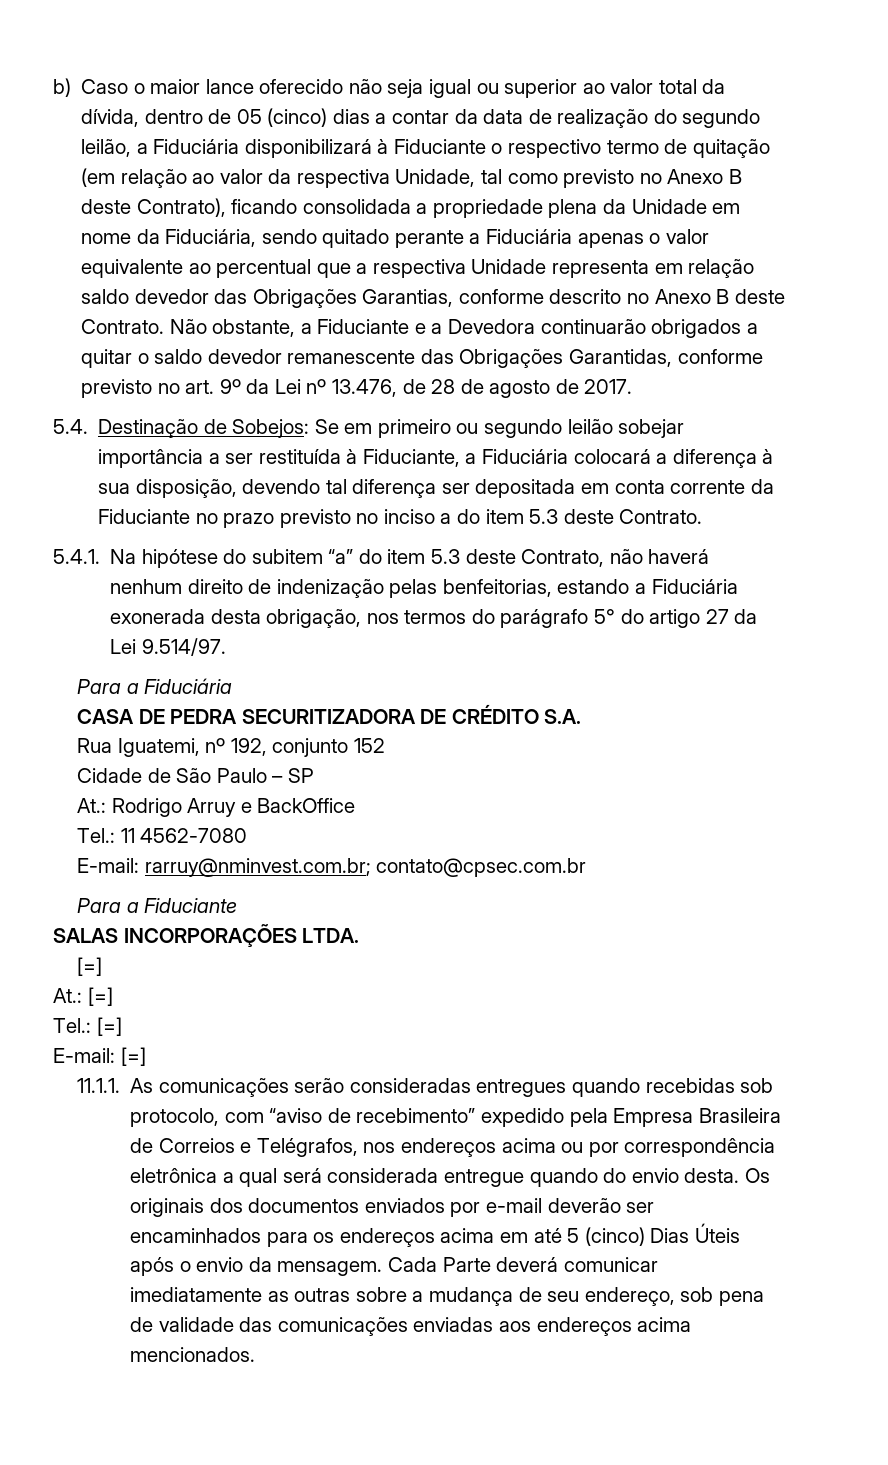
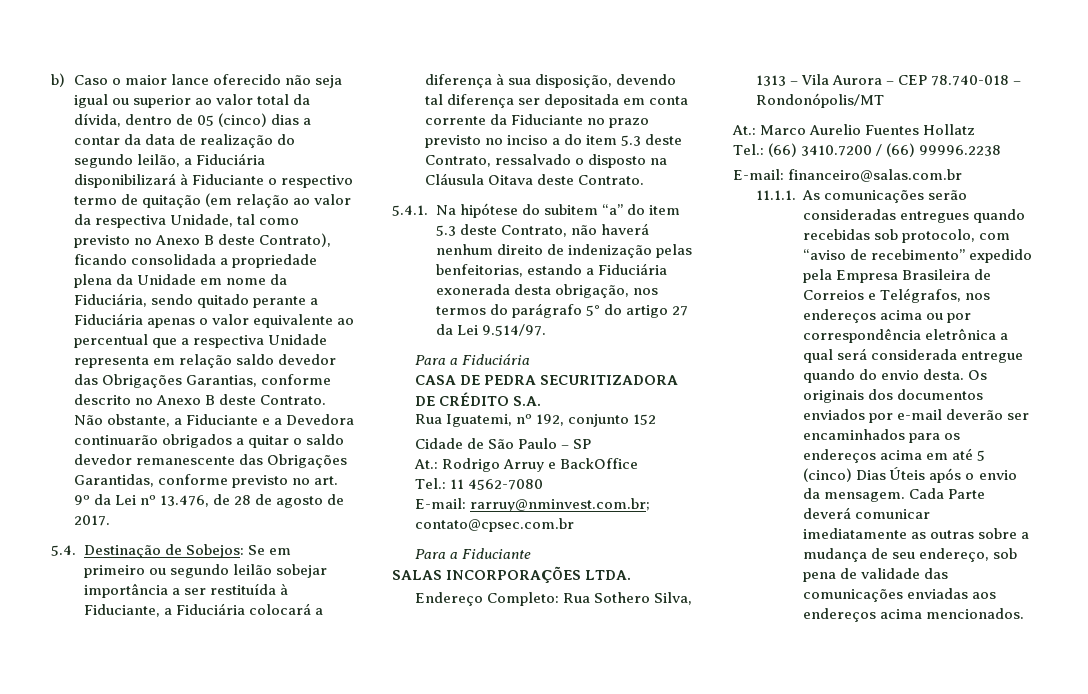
- 5.4. Destinação de Sobejos: Se em primeiro ou segundo leilão sobejar importância a ser restituída à Fiduciante, a Fiduciária colocará a diferença à sua disposição, devendo tal diferença ser depositada em conta corrente da Fiduciante no prazo previsto no inciso a do item 5.3 deste Contrato.
+ 5.4. Destinação de Sobejos: Se em primeiro ou segundo leilão sobejar importância a ser restituída à Fiduciante, a Fiduciária colocará a diferença à sua disposição, devendo tal diferença ser depositada em conta corrente da Fiduciante no prazo previsto no inciso a do item 5.3 deste Contrato, ressalvado o disposto na Cláusula Oitava deste Contrato.
  SALAS INCORPORAÇÕES LTDA.
- [=]
- At.: [=]
- Tel.: [=]
- E-mail: [=]
+ Endereço Completo: Rua Sothero Silva, 1313 – Vila Aurora – CEP 78.740-018 – Rondonópolis/MT
+ At.: Marco Aurelio Fuentes Hollatz
+ Tel.: (66) 3410.7200 / (66) 99996.2238
+ E-mail: financeiro@salas.com.br

